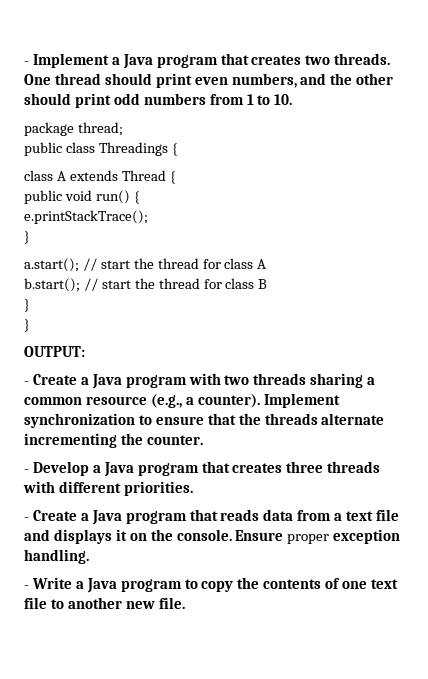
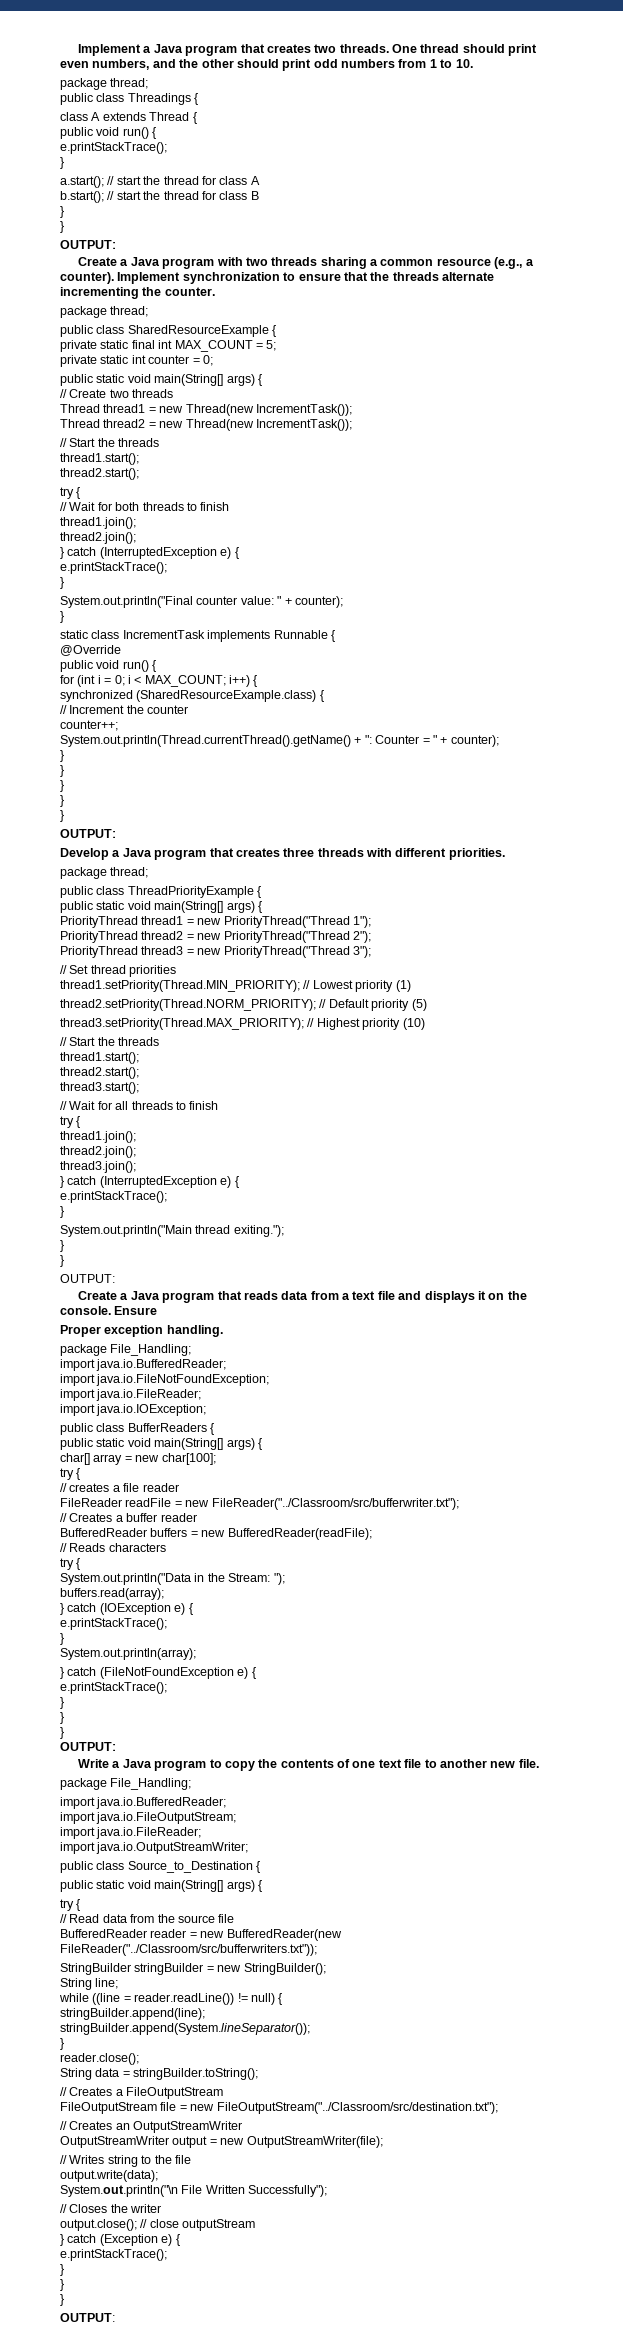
- - Implement a Java program that creates two threads.
+ Implement a Java program that creates two threads.
- - Create a Java program with two threads sharing a common resource (e.g., a counter).
+ Create a Java program with two threads sharing a common resource (e.g., a counter).
  Implement synchronization to ensure that the threads alternate incrementing the counter.
- - Develop a Java program that creates three threads with different priorities.
- - Create a Java program that reads data from a text file and displays it on the console.
+ package thread;
+ public class SharedResourceExample {
+ private static final int MAX_COUNT = 5;
+ private static int counter = 0;
+ public static void main(String[] args) {
+ // Create two threads
+ Thread thread1 = new Thread(new IncrementTask());
+ Thread thread2 = new Thread(new IncrementTask());
+ // Start the threads
+ thread1.start();
+ thread2.start();
+ try {
+ // Wait for both threads to finish
+ thread1.join();
+ thread2.join();
+ } catch (InterruptedException e) {
+ e.printStackTrace();
+ }
+ System.out.println("Final counter value: " + counter);
+ }
+ static class IncrementTask implements Runnable {
+ @Override
+ public void run() {
+ for (int i = 0; i < MAX_COUNT; i++) {
+ synchronized (SharedResourceExample.class) {
+ // Increment the counter
+ counter++;
+ System.out.println(Thread.currentThread().getName() + ": Counter = " + counter);
+ }
+ }
+ }
+ }
+ }
+ OUTPUT:
+ Develop a Java program that creates three threads with different priorities.
+ package thread;
+ public class ThreadPriorityExample {
+ public static void main(String[] args) {
+ PriorityThread thread1 = new PriorityThread("Thread 1");
+ PriorityThread thread2 = new PriorityThread("Thread 2");
+ PriorityThread thread3 = new PriorityThread("Thread 3");
+ // Set thread priorities
+ thread1.setPriority(Thread.MIN_PRIORITY); // Lowest priority (1)
+ thread2.setPriority(Thread.NORM_PRIORITY); // Default priority (5)
+ thread3.setPriority(Thread.MAX_PRIORITY); // Highest priority (10)
+ // Start the threads
+ thread1.start();
+ thread2.start();
+ thread3.start();
+ // Wait for all threads to finish
+ try {
+ thread1.join();
+ thread2.join();
+ thread3.join();
+ } catch (InterruptedException e) {
+ e.printStackTrace();
+ }
+ System.out.println("Main thread exiting.");
+ }
+ }
+ OUTPUT:
+ Create a Java program that reads data from a text file and displays it on the console.
- Ensure proper exception handling.
- - Write a Java program to copy the contents of one text file to another new file.
+ Ensure
+ Proper exception handling.
+ package File_Handling;
+ import java.io.BufferedReader;
+ import java.io.FileNotFoundException;
+ import java.io.FileReader;
+ import java.io.IOException;
+ public class BufferReaders {
+ public static void main(String[] args) {
+ char[] array = new char[100];
+ try {
+ // creates a file reader
+ FileReader readFile = new FileReader("../Classroom/src/bufferwriter.txt");
+ // Creates a buffer reader
+ BufferedReader buffers = new BufferedReader(readFile);
+ // Reads characters
+ try {
+ System.out.println("Data in the Stream: ");
+ buffers.read(array);
+ } catch (IOException e) {
+ e.printStackTrace();
+ }
+ System.out.println(array);
+ } catch (FileNotFoundException e) {
+ e.printStackTrace();
+ }
+ }
+ }
+ OUTPUT:
+ Write a Java program to copy the contents of one text file to another new file.
+ package File_Handling;
+ import java.io.BufferedReader;
+ import java.io.FileOutputStream;
+ import java.io.FileReader;
+ import java.io.OutputStreamWriter;
+ public class Source_to_Destination {
+ public static void main(String[] args) {
+ try {
+ // Read data from the source file
+ BufferedReader reader = new BufferedReader(new FileReader("../Classroom/src/bufferwriters.txt"));
+ StringBuilder stringBuilder = new StringBuilder();
+ String line;
+ while ((line = reader.readLine()) != null) {
+ stringBuilder.append(line);
+ stringBuilder.append(System.lineSeparator());
+ }
+ reader.close();
+ String data = stringBuilder.toString();
+ // Creates a FileOutputStream
+ FileOutputStream file = new FileOutputStream("../Classroom/src/destination.txt");
+ // Creates an OutputStreamWriter
+ OutputStreamWriter output = new OutputStreamWriter(file);
+ // Writes string to the file
+ output.write(data);
+ System.out.println("\n File Written Successfully");
+ // Closes the writer
+ output.close(); // close outputStream
+ } catch (Exception e) {
+ e.printStackTrace();
+ }
+ }
+ }
+ OUTPUT:

